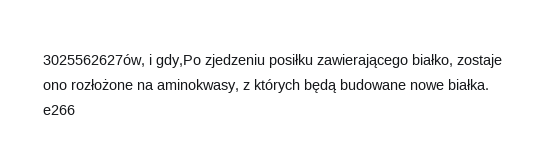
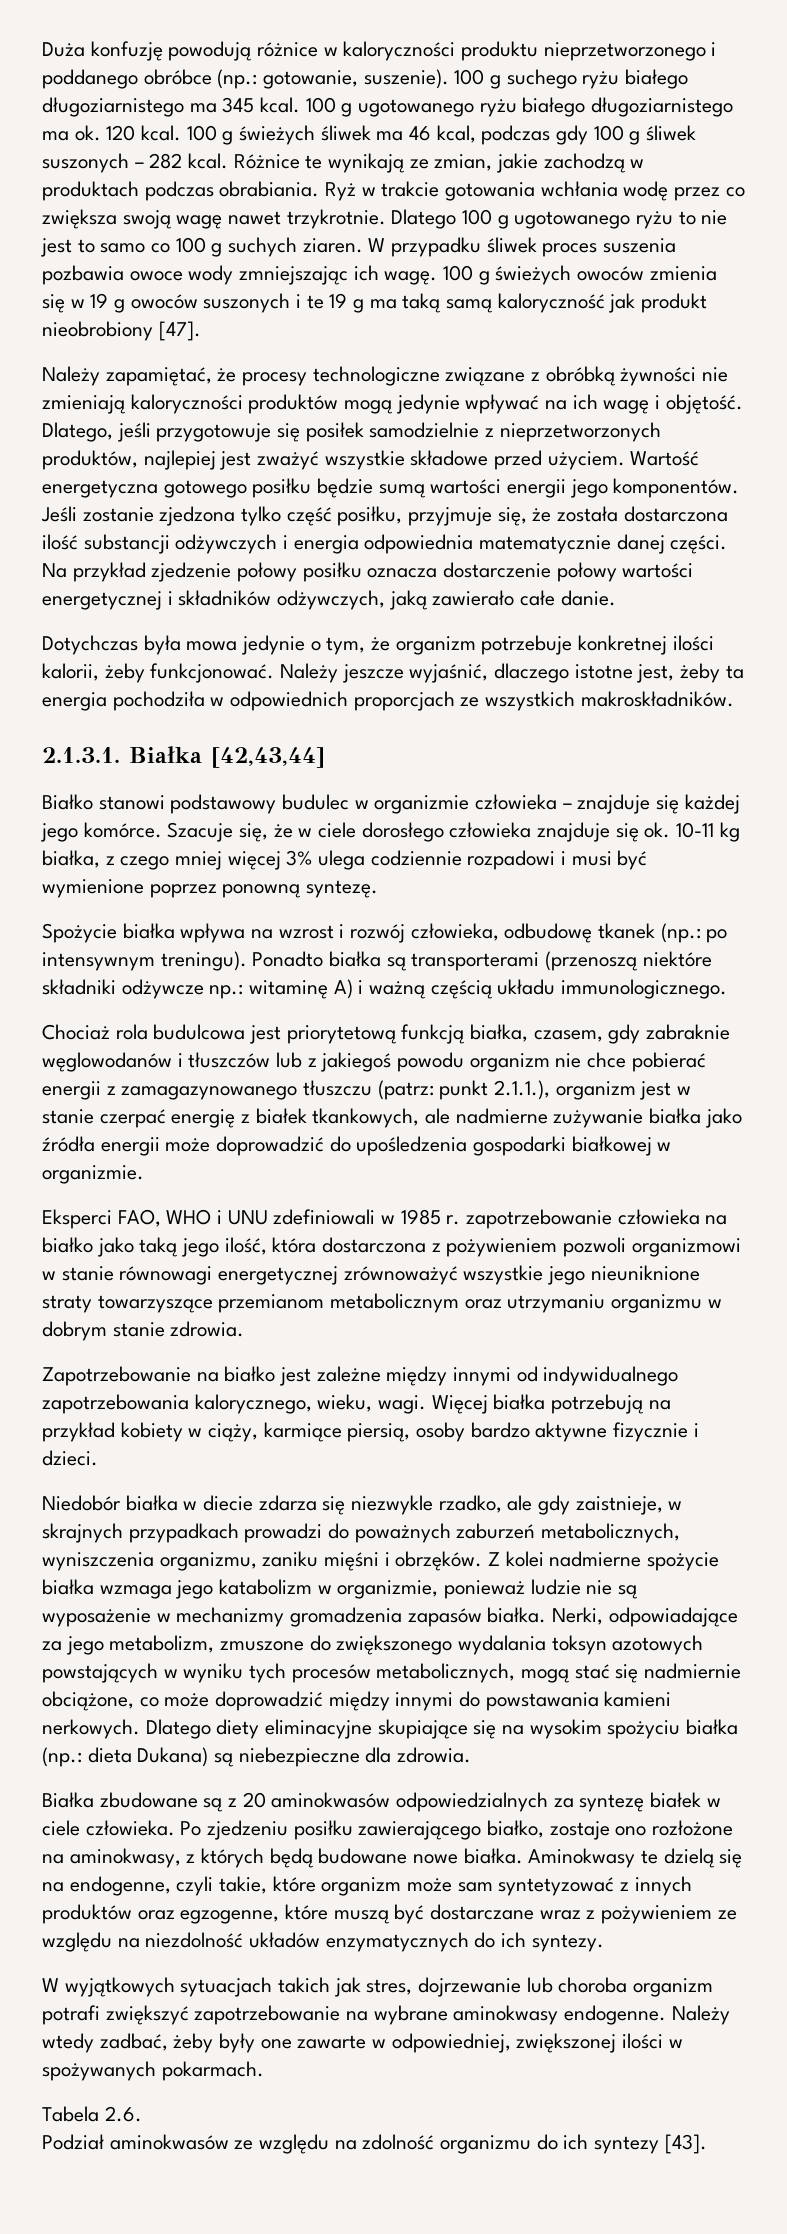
- 3025562627ów, i gdy,Po zjedzeniu posiłku zawierającego białko, zostaje ono rozłożone na aminokwasy, z których będą budowane nowe białka. e266
+ Duża konfuzję powodują różnice w kaloryczności produktu nieprzetworzonego i poddanego obróbce (np.: gotowanie, suszenie). 100 g suchego ryżu białego długoziarnistego ma 345 kcal. 100 g ugotowanego ryżu białego długoziarnistego ma ok. 120 kcal. 100 g świeżych śliwek ma 46 kcal, podczas gdy 100 g śliwek suszonych – 282 kcal. Różnice te wynikają ze zmian, jakie zachodzą w produktach podczas obrabiania. Ryż w trakcie gotowania wchłania wodę przez co zwiększa swoją wagę nawet trzykrotnie. Dlatego 100 g ugotowanego ryżu to nie jest to samo co 100 g suchych ziaren. W przypadku śliwek proces suszenia pozbawia owoce wody zmniejszając ich wagę. 100 g świeżych owoców zmienia się w 19 g owoców suszonych i te 19 g ma taką samą kaloryczność jak produkt nieobrobiony [47].
+ Należy zapamiętać, że procesy technologiczne związane z obróbką żywności nie zmieniają kaloryczności produktów mogą jedynie wpływać na ich wagę i objętość. Dlatego, jeśli przygotowuje się posiłek samodzielnie z nieprzetworzonych produktów, najlepiej jest zważyć wszystkie składowe przed użyciem. Wartość energetyczna gotowego posiłku będzie sumą wartości energii jego komponentów. Jeśli zostanie zjedzona tylko część posiłku, przyjmuje się, że została dostarczona ilość substancji odżywczych i energia odpowiednia matematycznie danej części. Na przykład zjedzenie połowy posiłku oznacza dostarczenie połowy wartości energetycznej i składników odżywczych, jaką zawierało całe danie.
+ Dotychczas była mowa jedynie o tym, że organizm potrzebuje konkretnej ilości kalorii, żeby funkcjonować. Należy jeszcze wyjaśnić, dlaczego istotne jest, żeby ta energia pochodziła w odpowiednich proporcjach ze wszystkich makroskładników.
+ 2.1.3.1. Białka [42,43,44]
+ Białko stanowi podstawowy budulec w organizmie człowieka – znajduje się każdej jego komórce. Szacuje się, że w ciele dorosłego człowieka znajduje się ok. 10-11 kg białka, z czego mniej więcej 3% ulega codziennie rozpadowi i musi być wymienione poprzez ponowną syntezę.
+ Spożycie białka wpływa na wzrost i rozwój człowieka, odbudowę tkanek (np.: po intensywnym treningu). Ponadto białka są transporterami (przenoszą niektóre składniki odżywcze np.: witaminę A) i ważną częścią układu immunologicznego.
+ Chociaż rola budulcowa jest priorytetową funkcją białka, czasem, gdy zabraknie węglowodanów i tłuszczów lub z jakiegoś powodu organizm nie chce pobierać energii z zamagazynowanego tłuszczu (patrz: punkt 2.1.1.), organizm jest w stanie czerpać energię z białek tkankowych, ale nadmierne zużywanie białka jako źródła energii może doprowadzić do upośledzenia gospodarki białkowej w organizmie.
+ Eksperci FAO, WHO i UNU zdefiniowali w 1985 r. zapotrzebowanie człowieka na białko jako taką jego ilość, która dostarczona z pożywieniem pozwoli organizmowi w stanie równowagi energetycznej zrównoważyć wszystkie jego nieuniknione straty towarzyszące przemianom metabolicznym oraz utrzymaniu organizmu w dobrym stanie zdrowia.
+ Zapotrzebowanie na białko jest zależne między innymi od indywidualnego zapotrzebowania kalorycznego, wieku, wagi. Więcej białka potrzebują na przykład kobiety w ciąży, karmiące piersią, osoby bardzo aktywne fizycznie i dzieci.
+ Niedobór białka w diecie zdarza się niezwykle rzadko, ale gdy zaistnieje, w skrajnych przypadkach prowadzi do poważnych zaburzeń metabolicznych, wyniszczenia organizmu, zaniku mięśni i obrzęków. Z kolei nadmierne spożycie białka wzmaga jego katabolizm w organizmie, ponieważ ludzie nie są wyposażenie w mechanizmy gromadzenia zapasów białka. Nerki, odpowiadające za jego metabolizm, zmuszone do zwiększonego wydalania toksyn azotowych powstających w wyniku tych procesów metabolicznych, mogą stać się nadmiernie obciążone, co może doprowadzić między innymi do powstawania kamieni nerkowych. Dlatego diety eliminacyjne skupiające się na wysokim spożyciu białka (np.: dieta Dukana) są niebezpieczne dla zdrowia.
+ Białka zbudowane są z 20 aminokwasów odpowiedzialnych za syntezę białek w ciele człowieka. Po zjedzeniu posiłku zawierającego białko, zostaje ono rozłożone na aminokwasy, z których będą budowane nowe białka. Aminokwasy te dzielą się na endogenne, czyli takie, które organizm może sam syntetyzować z innych produktów oraz egzogenne, które muszą być dostarczane wraz z pożywieniem ze względu na niezdolność układów enzymatycznych do ich syntezy.
+ W wyjątkowych sytuacjach takich jak stres, dojrzewanie lub choroba organizm potrafi zwiększyć zapotrzebowanie na wybrane aminokwasy endogenne. Należy wtedy zadbać, żeby były one zawarte w odpowiedniej, zwiększonej ilości w spożywanych pokarmach.
+ Tabela 2.6.
+ Podział aminokwasów ze względu na zdolność organizmu do ich syntezy [43].

